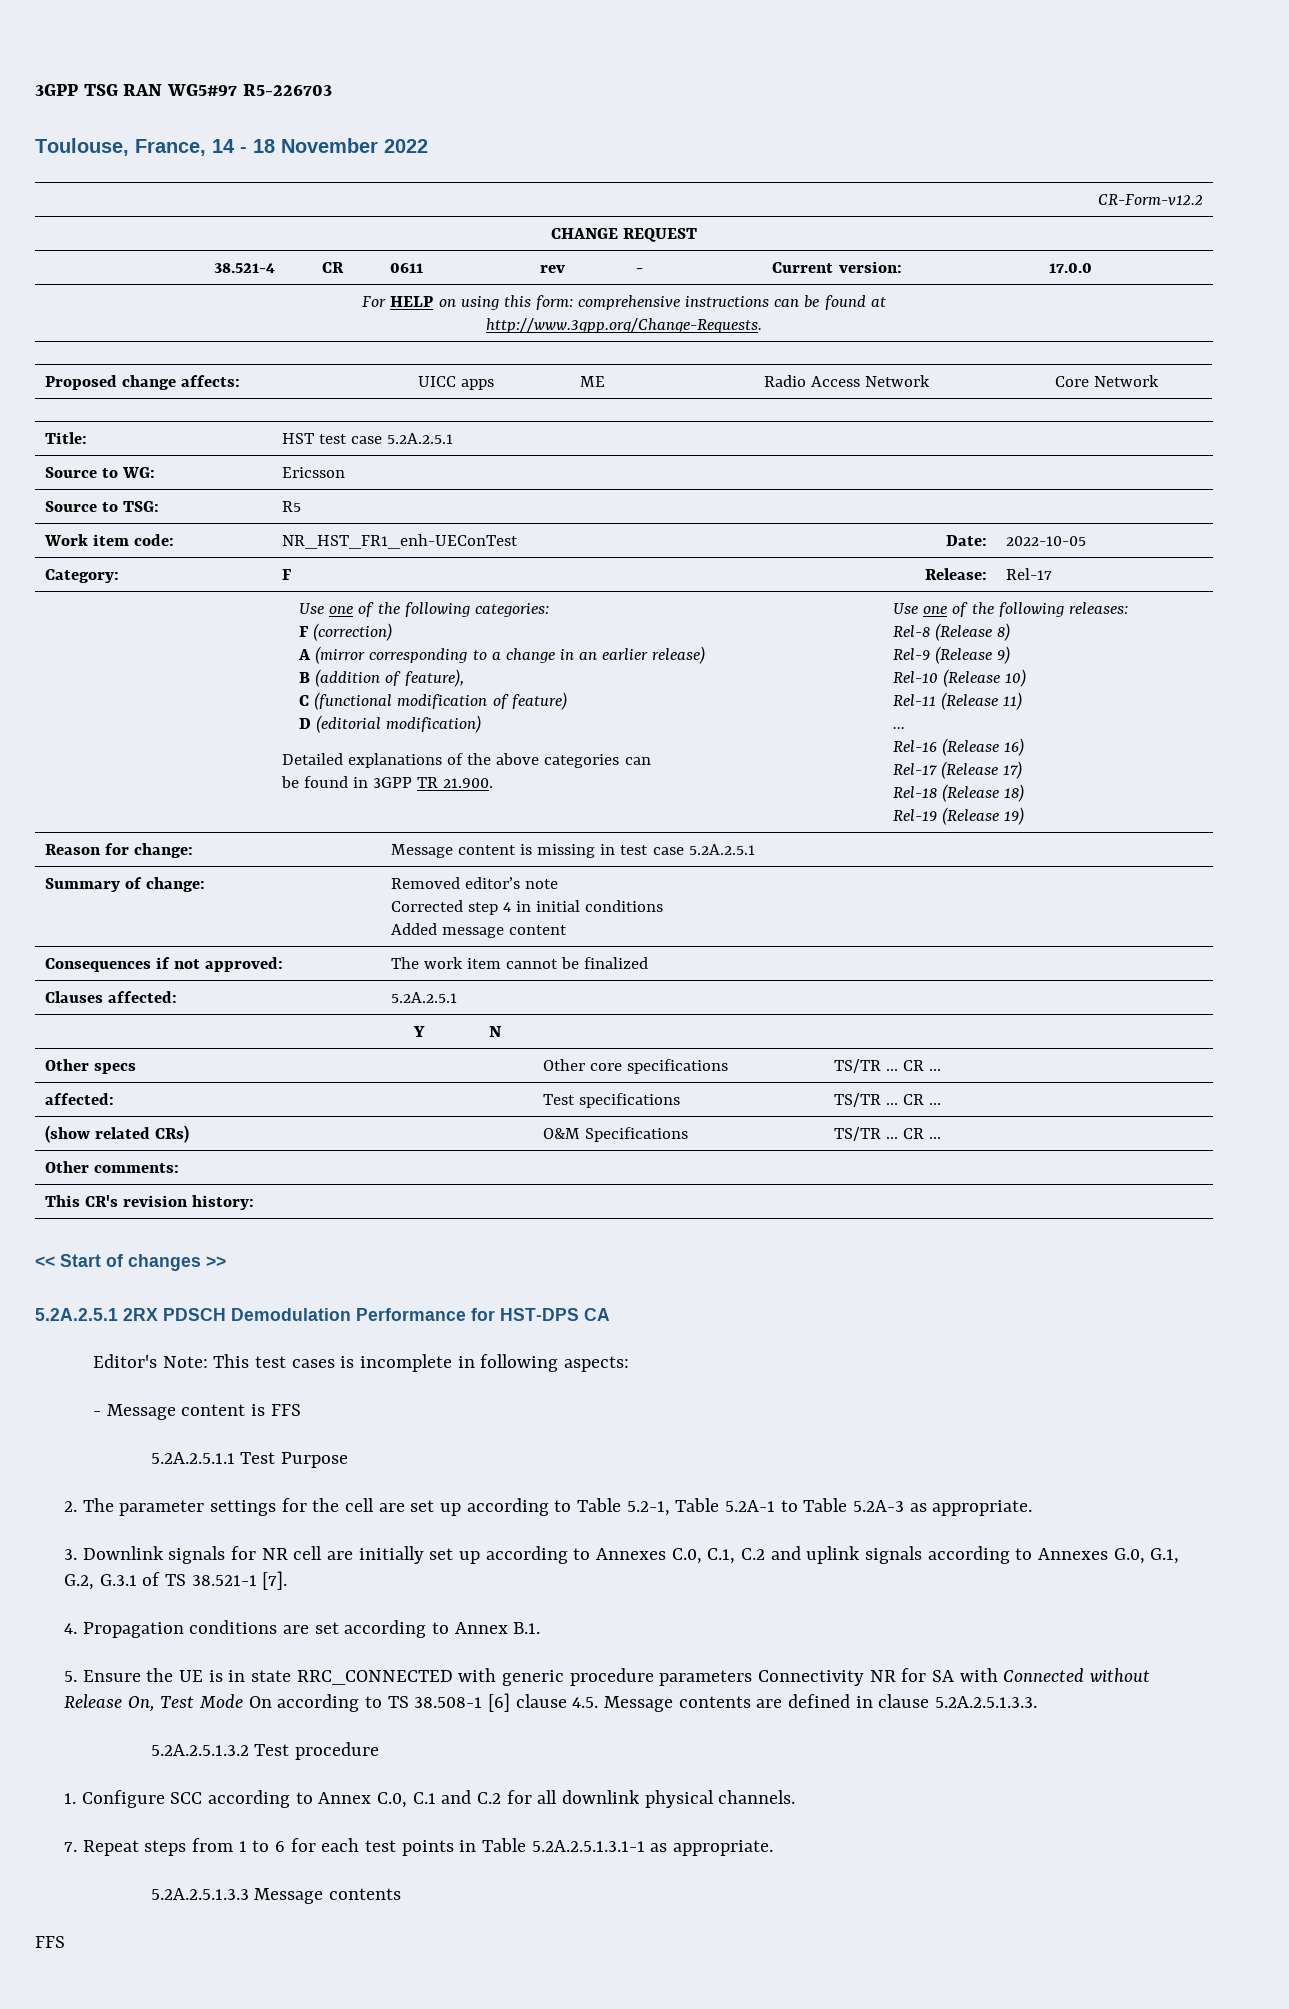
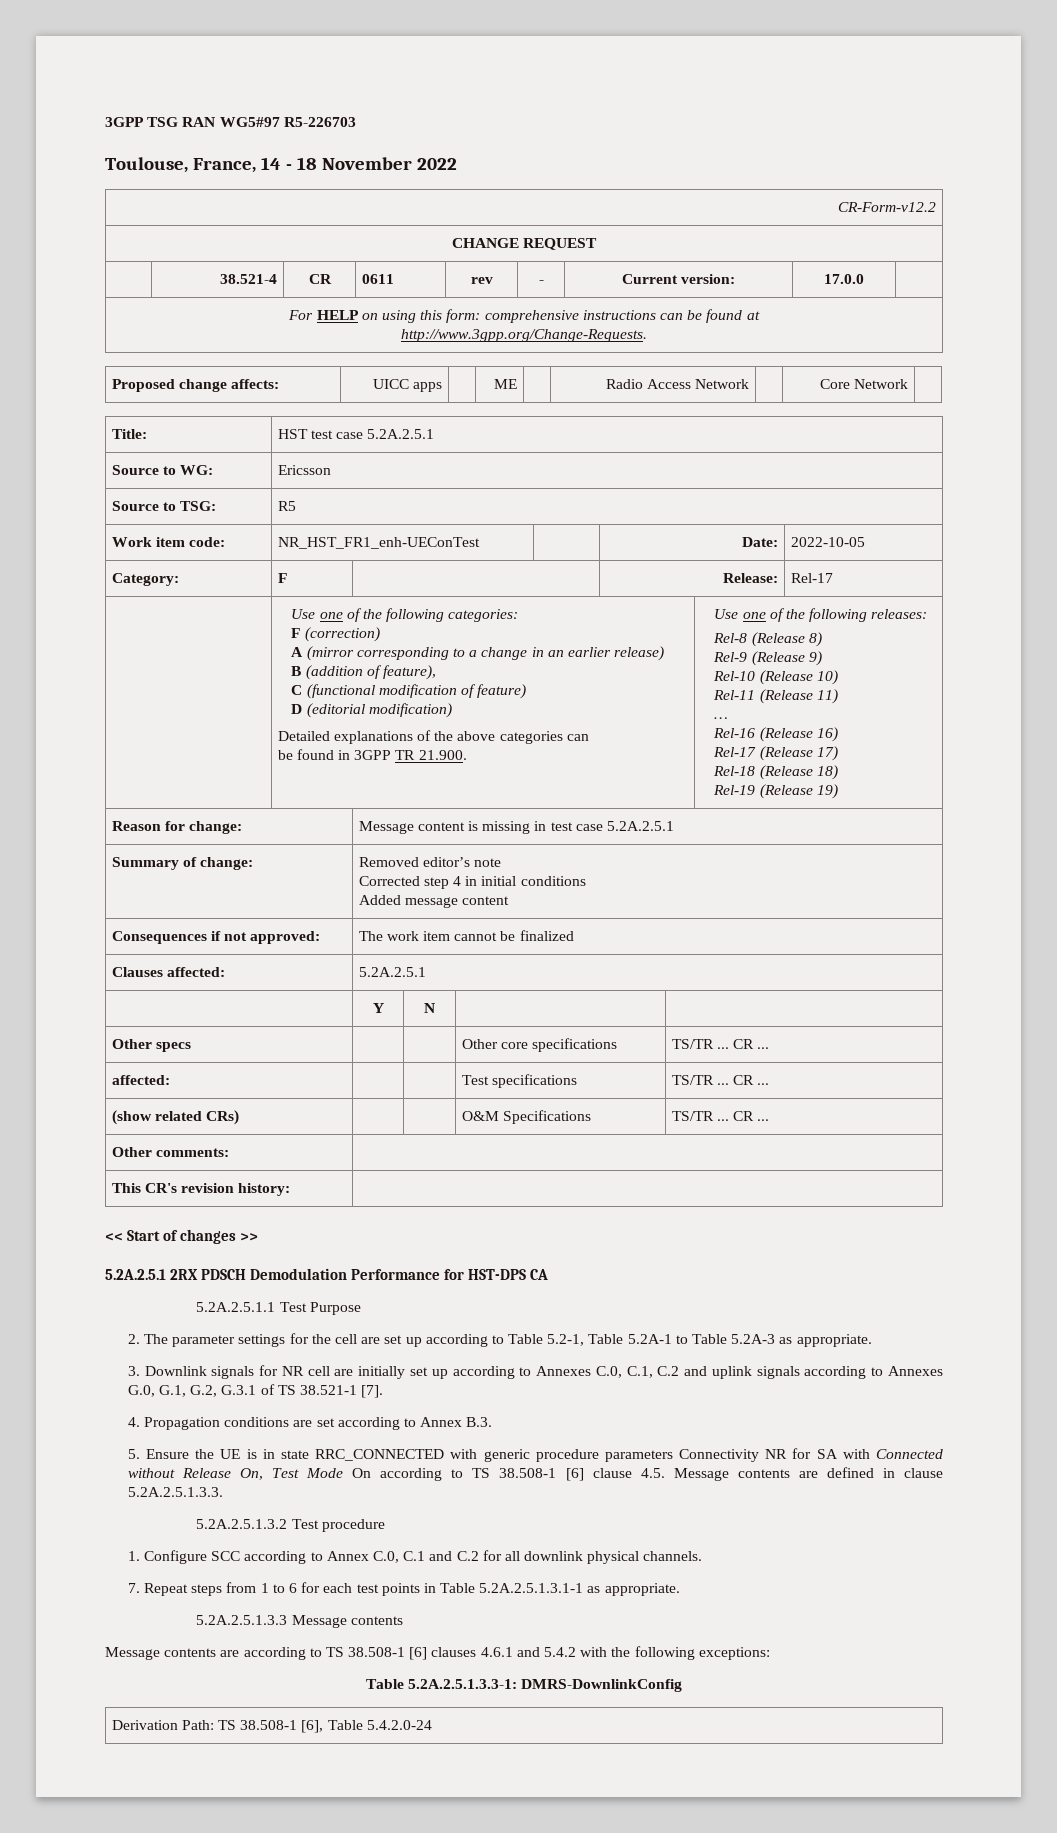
- Editor's Note: This test cases is incomplete in following aspects:
- - Message content is FFS
- 4. Propagation conditions are set according to Annex B.1.
+ 4. Propagation conditions are set according to Annex B.3.
  5.2A.2.5.1.3.3 Message contents
- FFS
+ Message contents are according to TS 38.508-1 [6] clauses 4.6.1 and 5.4.2 with the following exceptions:
+ Table 5.2A.2.5.1.3.3-1: DMRS-DownlinkConfig
+ Derivation Path: TS 38.508-1 [6], Table 5.4.2.0-24

